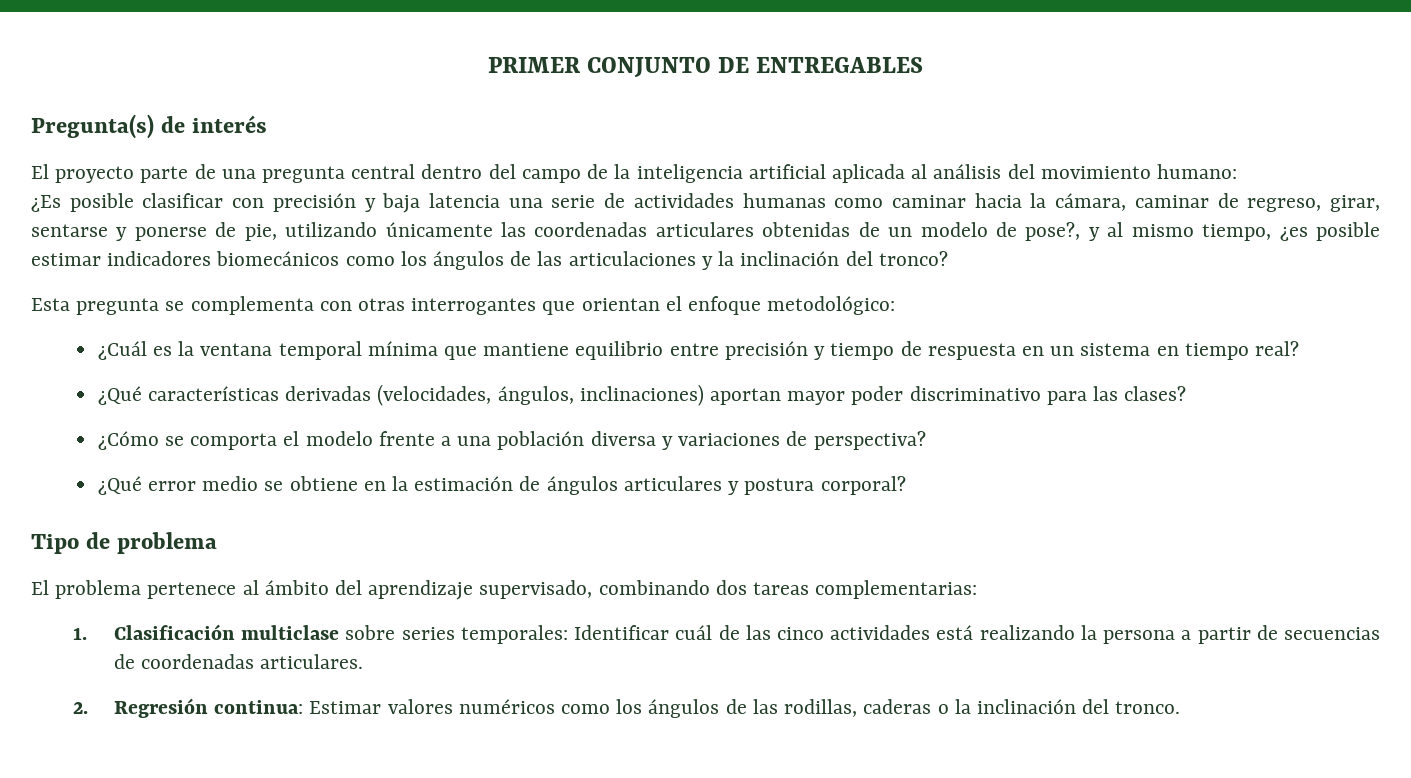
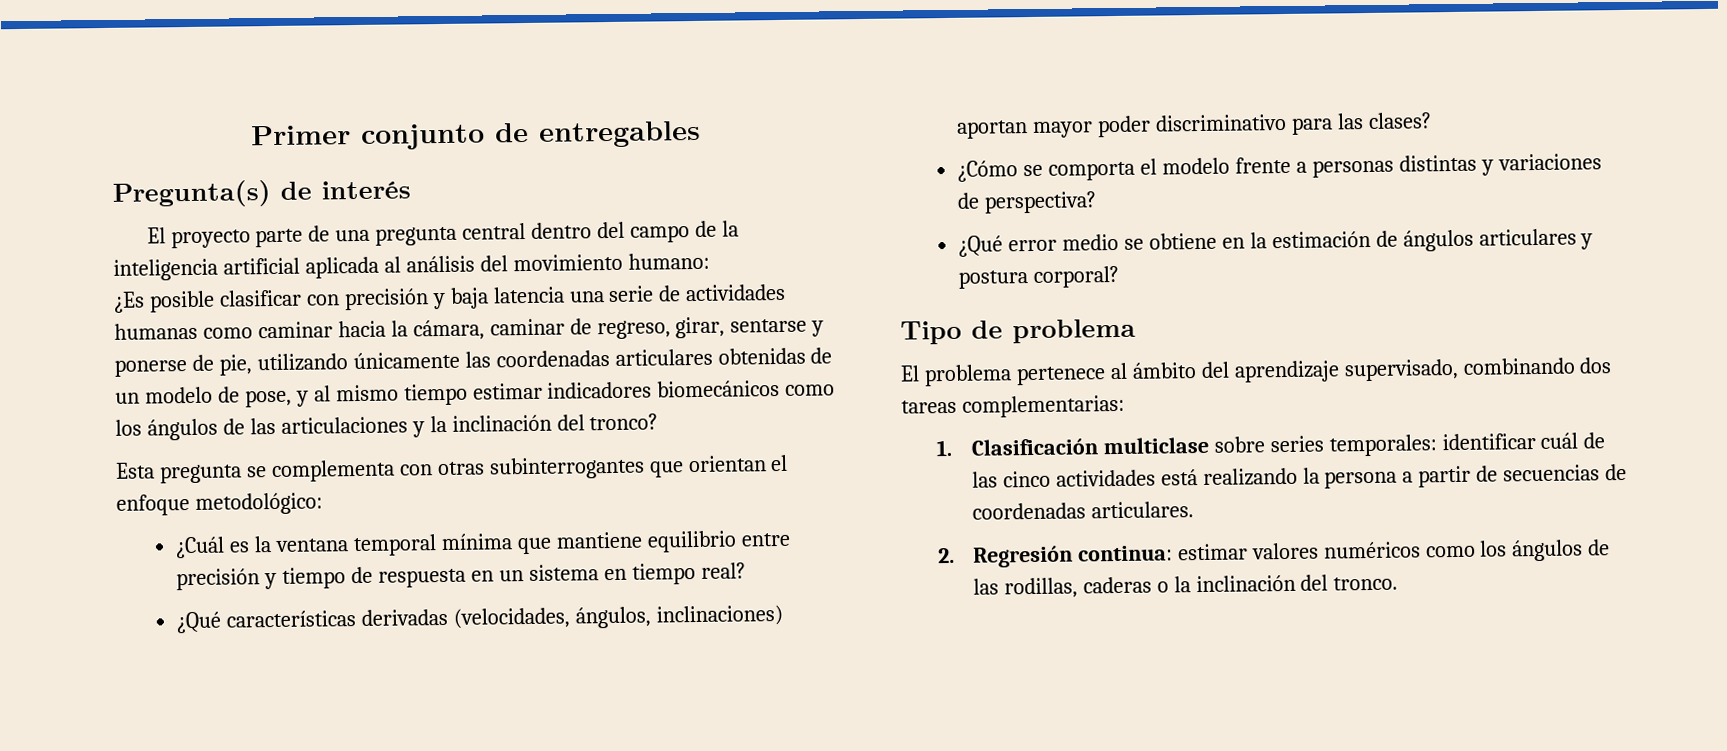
- PRIMER CONJUNTO DE ENTREGABLES
+ Primer conjunto de entregables
- ¿Es posible clasificar con precisión y baja latencia una serie de actividades humanas como caminar hacia la cámara, caminar de regreso, girar, sentarse y ponerse de pie, utilizando únicamente las coordenadas articulares obtenidas de un modelo de pose?, y al mismo tiempo, ¿es posible estimar indicadores biomecánicos como los ángulos de las articulaciones y la inclinación del tronco?
+ ¿Es posible clasificar con precisión y baja latencia una serie de actividades humanas como caminar hacia la cámara, caminar de regreso, girar, sentarse y ponerse de pie, utilizando únicamente las coordenadas articulares obtenidas de un modelo de pose, y al mismo tiempo estimar indicadores biomecánicos como los ángulos de las articulaciones y la inclinación del tronco?
- Esta pregunta se complementa con otras interrogantes que orientan el enfoque metodológico:
+ Esta pregunta se complementa con otras subinterrogantes que orientan el enfoque metodológico:
- ¿Cómo se comporta el modelo frente a una población diversa y variaciones de perspectiva?
+ ¿Cómo se comporta el modelo frente a personas distintas y variaciones de perspectiva?
- 1. Clasificación multiclase sobre series temporales: Identificar cuál de las cinco actividades está realizando la persona a partir de secuencias de coordenadas articulares.
+ 1. Clasificación multiclase sobre series temporales: identificar cuál de las cinco actividades está realizando la persona a partir de secuencias de coordenadas articulares.
- 2. Regresión continua: Estimar valores numéricos como los ángulos de las rodillas, caderas o la inclinación del tronco.
+ 2. Regresión continua: estimar valores numéricos como los ángulos de las rodillas, caderas o la inclinación del tronco.

